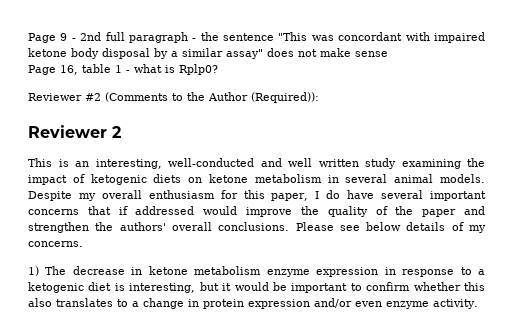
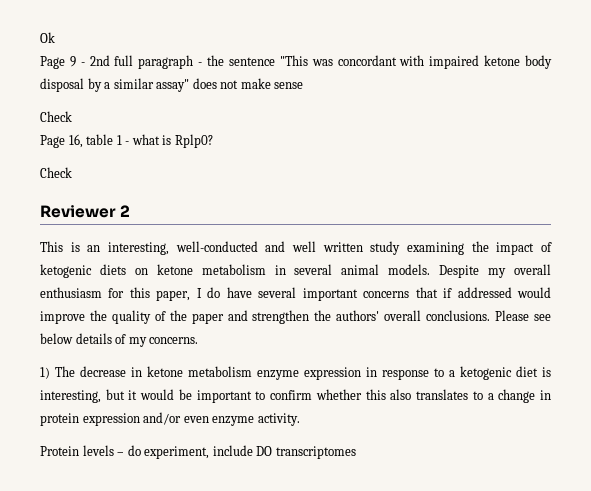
+ Ok
  Page 9 - 2nd full paragraph - the sentence "This was concordant with impaired ketone body disposal by a similar assay" does not make sense
+ Check
  Page 16, table 1 - what is Rplp0?
- Reviewer #2 (Comments to the Author (Required)):
+ Check
+ Protein levels – do experiment, include DO transcriptomes

